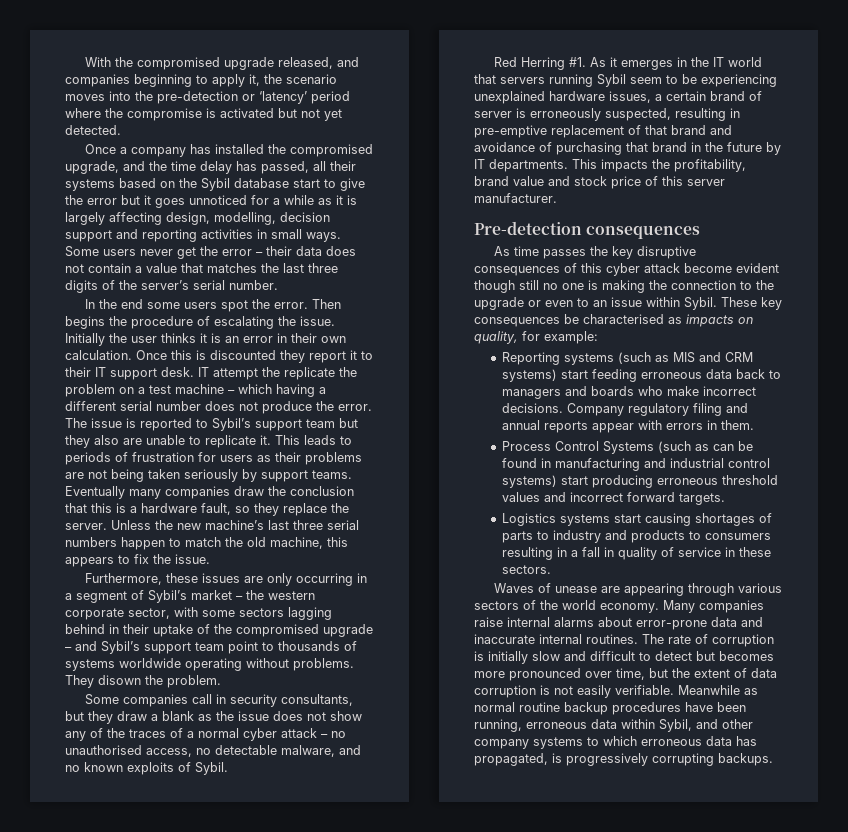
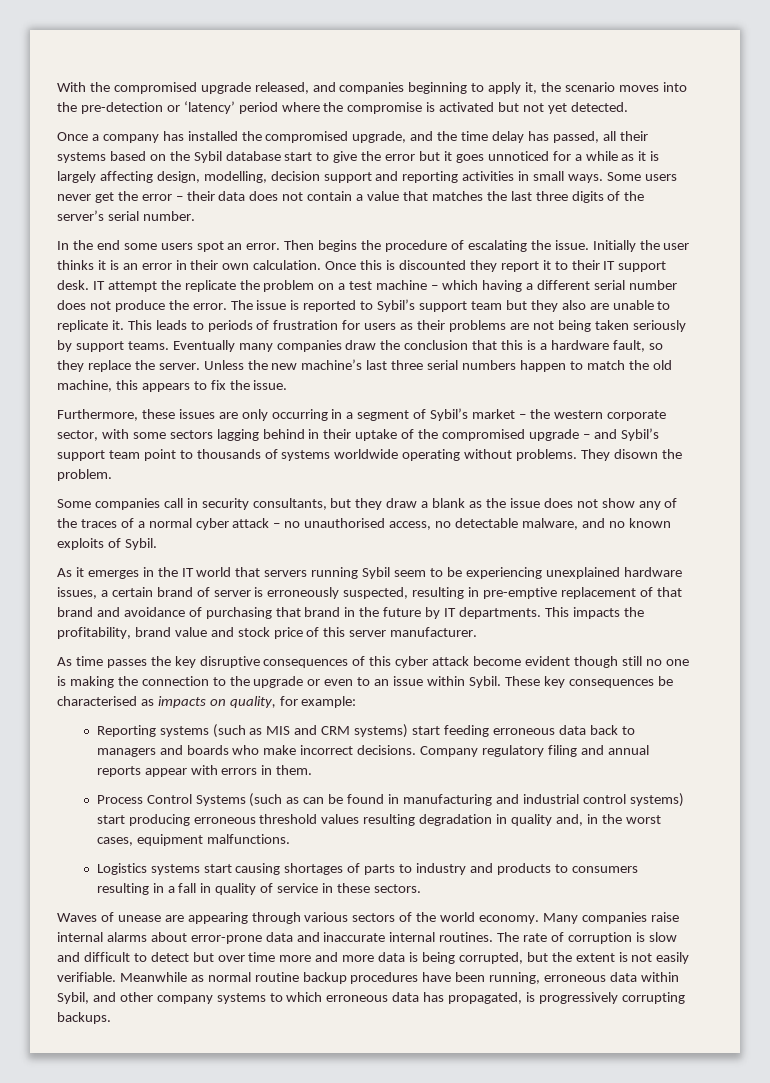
- In the end some users spot the error.
+ In the end some users spot an error.
- Red Herring #1.
- Pre-detection consequences
- Process Control Systems (such as can be found in manufacturing and industrial control systems) start producing erroneous threshold values and incorrect forward targets.
+ Process Control Systems (such as can be found in manufacturing and industrial control systems) start producing erroneous threshold values resulting degradation in quality and, in the worst cases, equipment malfunctions.
- The rate of corruption is initially slow and difficult to detect but becomes more pronounced over time, but the extent of data corruption is not easily verifiable.
+ The rate of corruption is slow and difficult to detect but over time more and more data is being corrupted, but the extent is not easily verifiable.

